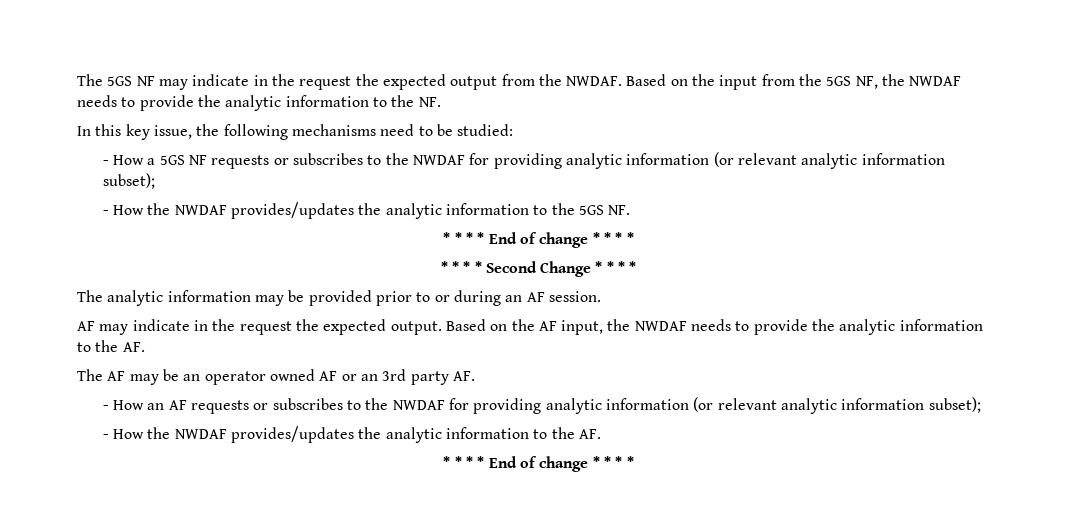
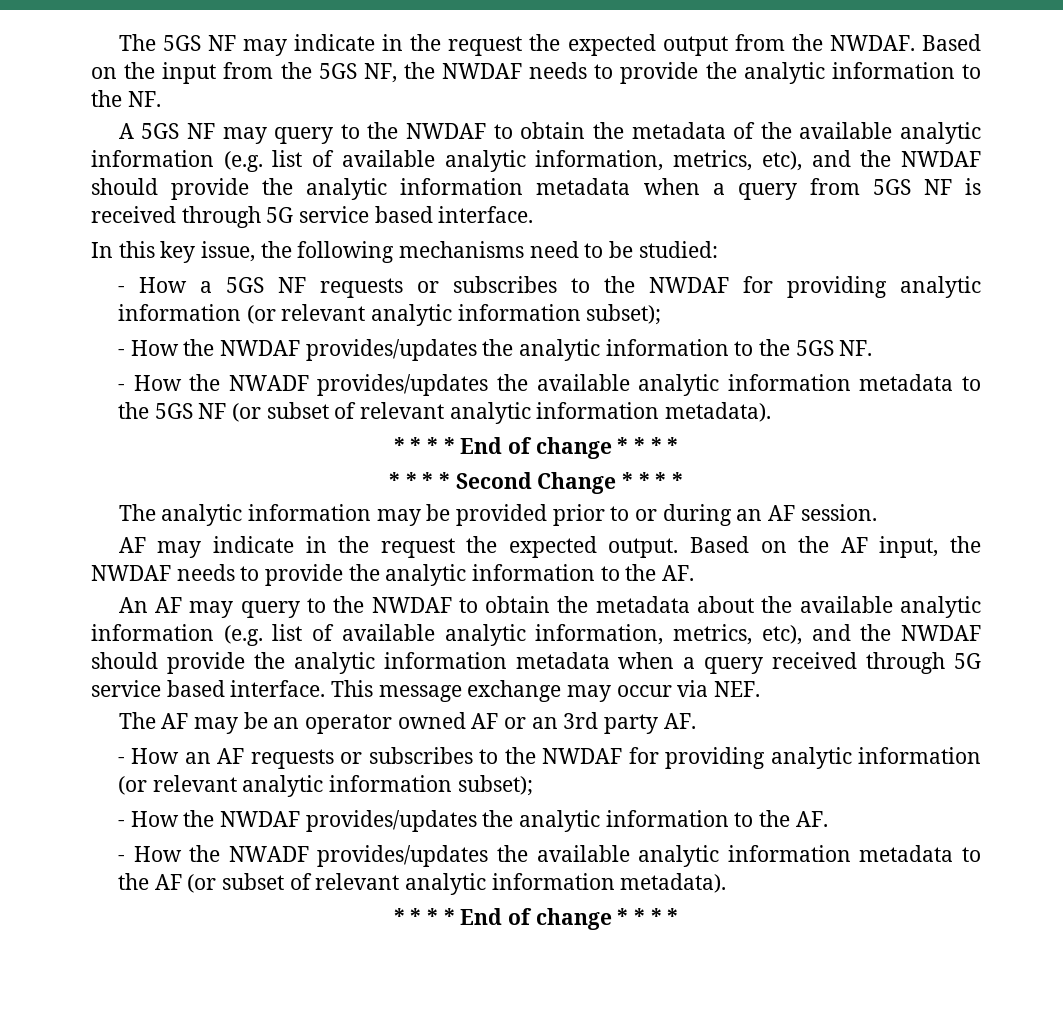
+ A 5GS NF may query to the NWDAF to obtain the metadata of the available analytic information (e.g. list of available analytic information, metrics, etc), and the NWDAF should provide the analytic information metadata when a query from 5GS NF is received through 5G service based interface.
+ - How the NWADF provides/updates the available analytic information metadata to the 5GS NF (or subset of relevant analytic information metadata).
+ An AF may query to the NWDAF to obtain the metadata about the available analytic information (e.g. list of available analytic information, metrics, etc), and the NWDAF should provide the analytic information metadata when a query received through 5G service based interface. This message exchange may occur via NEF.
+ - How the NWADF provides/updates the available analytic information metadata to the AF (or subset of relevant analytic information metadata).

